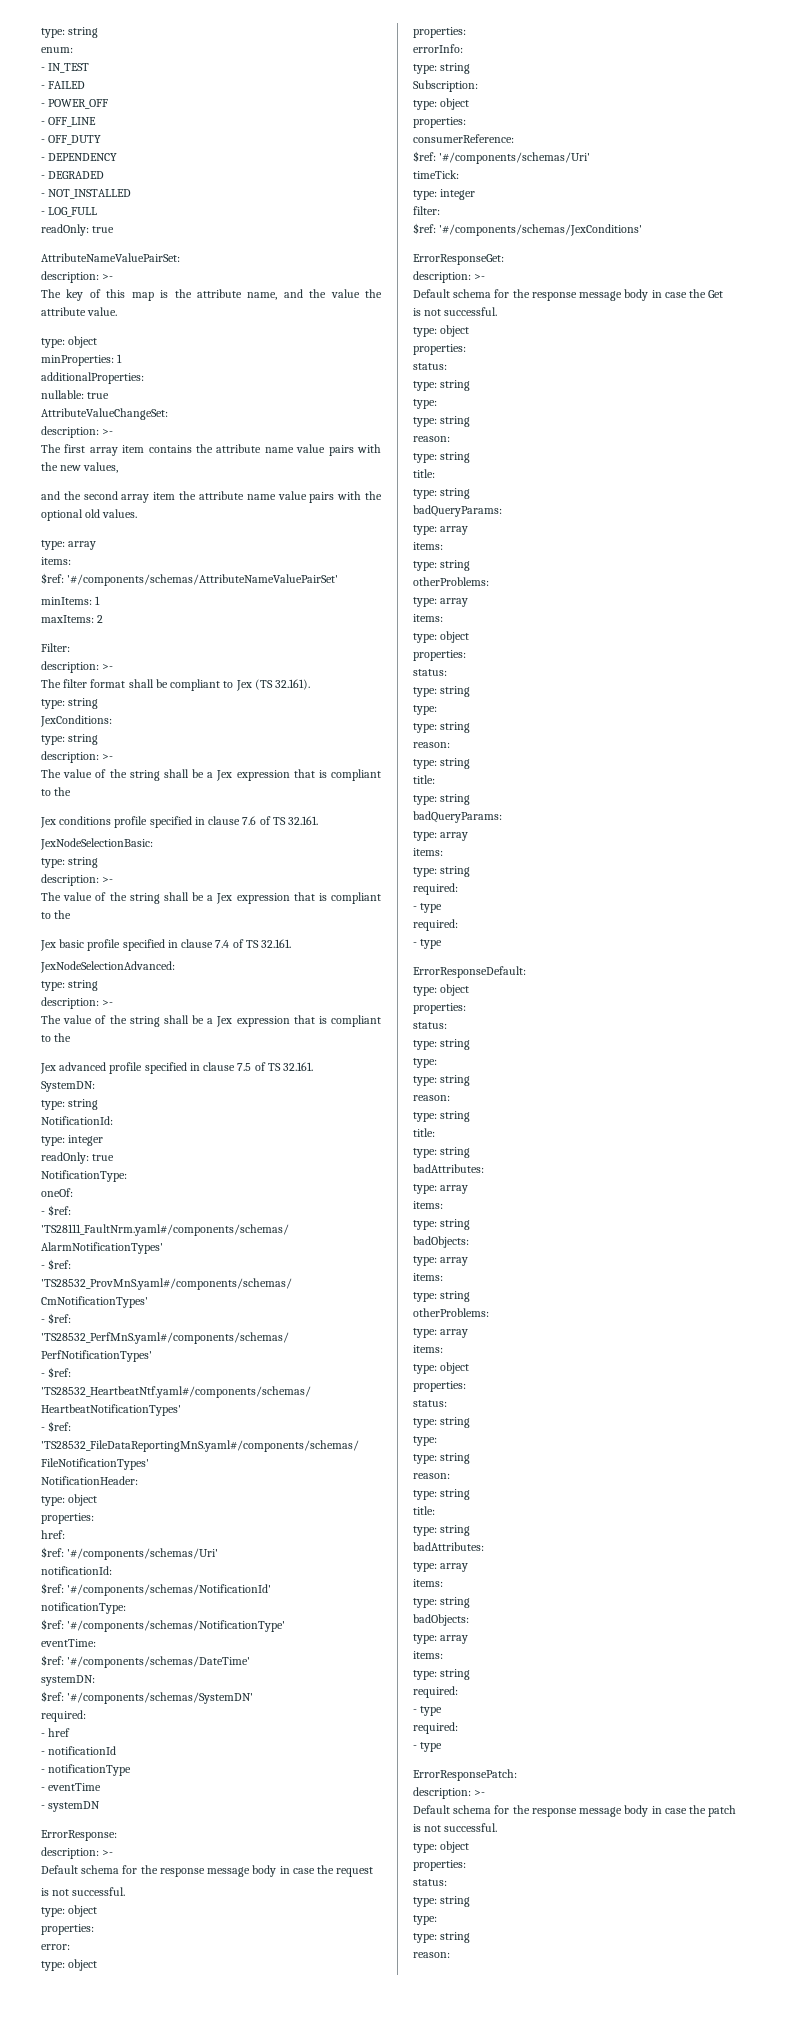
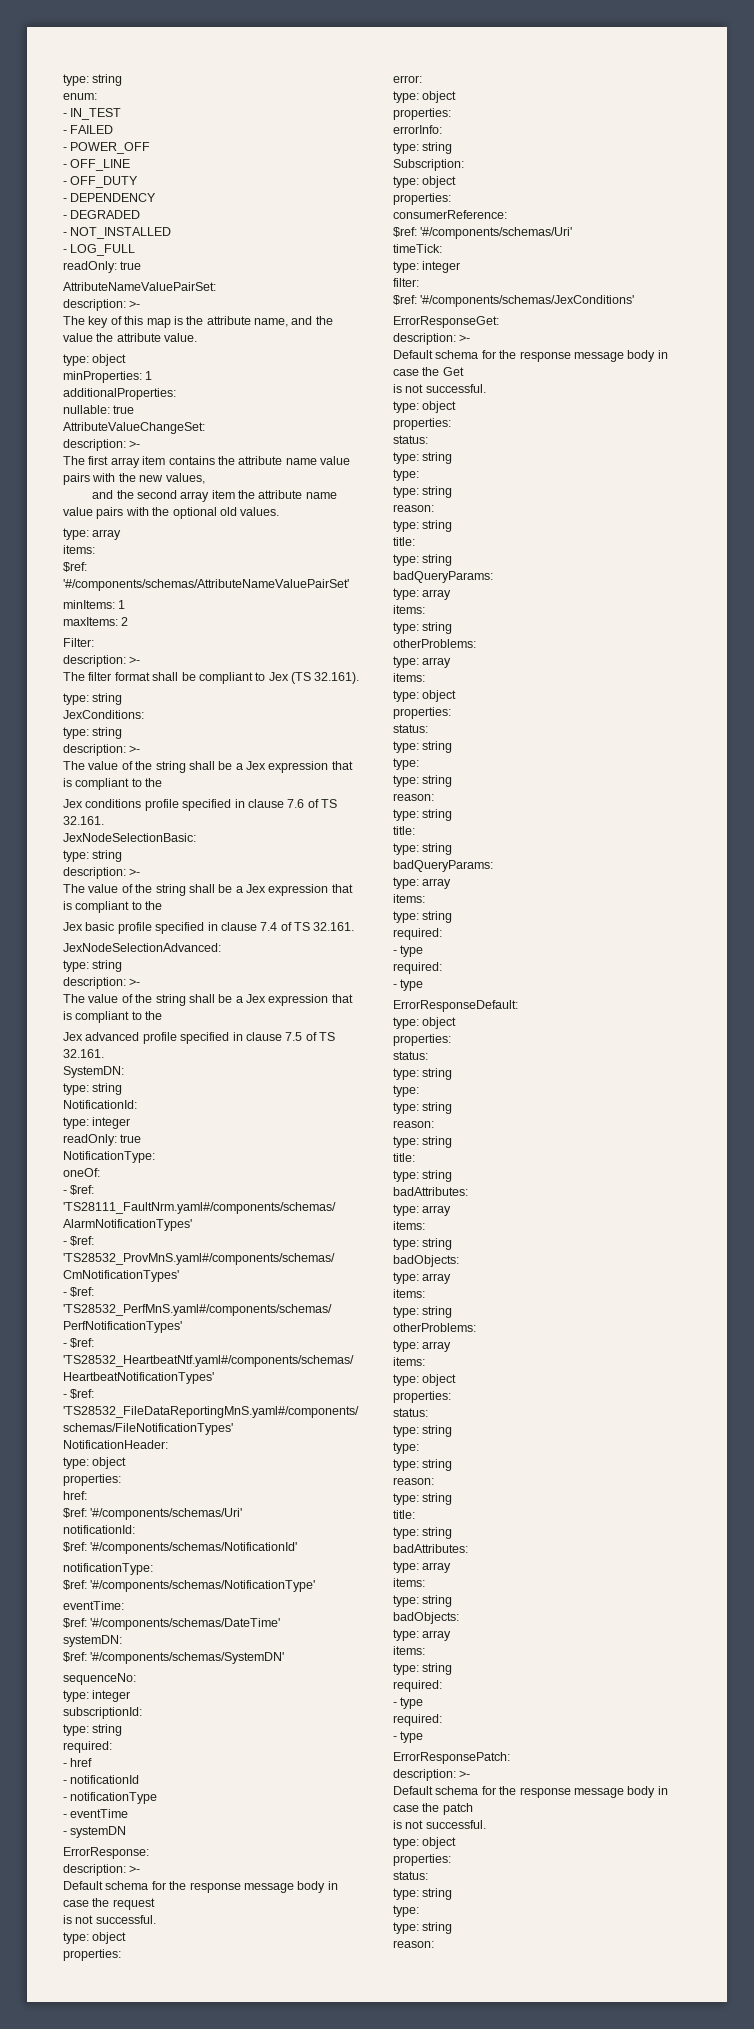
+ sequenceNo:
+ type: integer
+ subscriptionId:
+ type: string

